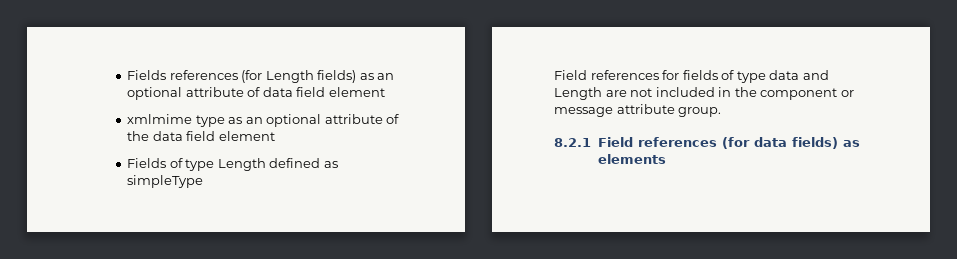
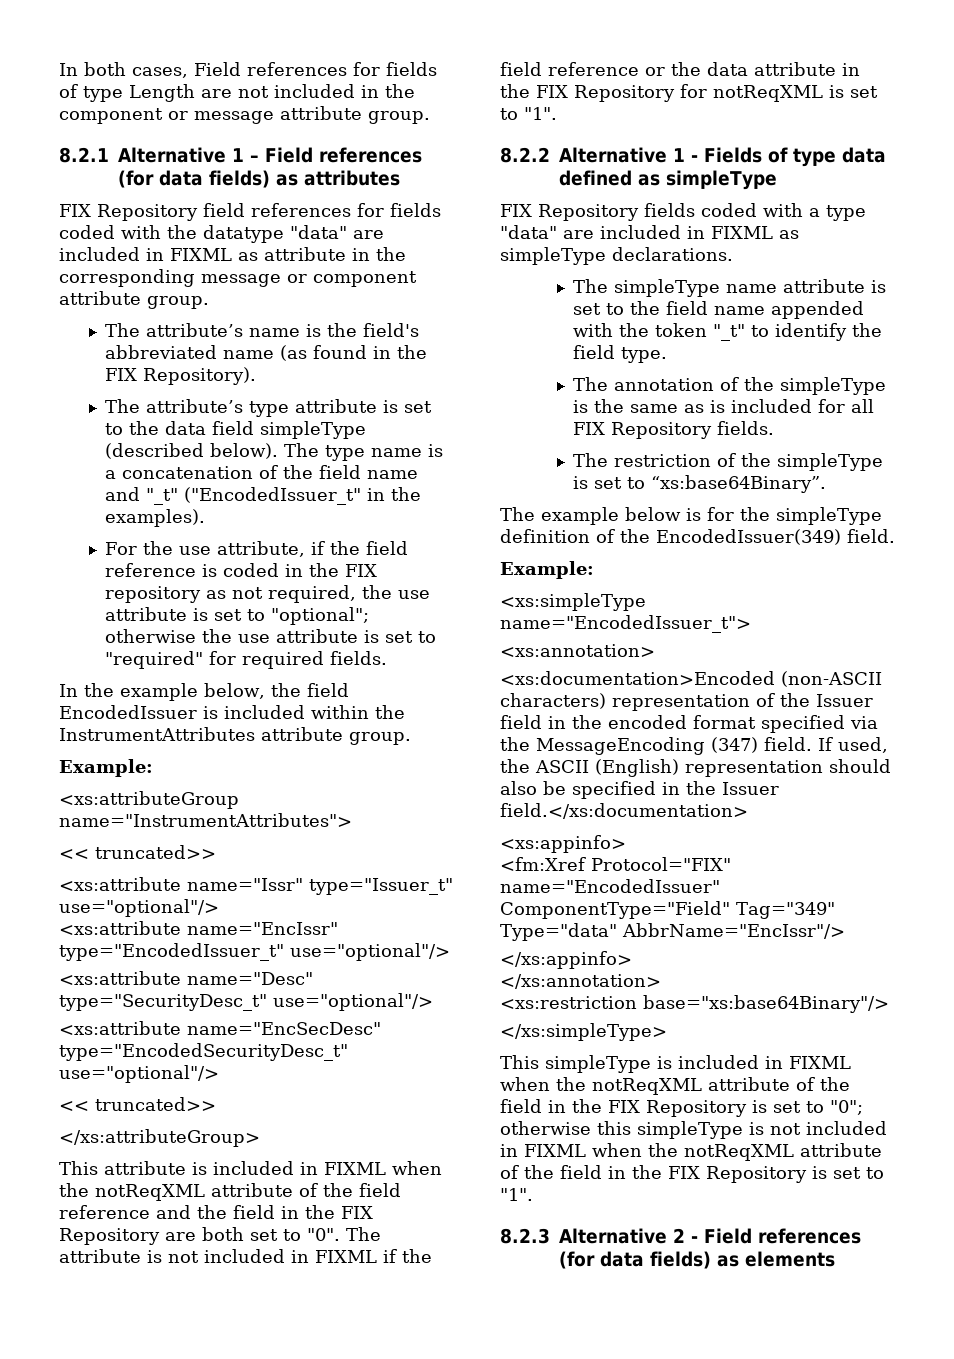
- Fields references (for Length fields) as an optional attribute of data field element
- xmlmime type as an optional attribute of the data field element
- Fields of type Length defined as simpleType
- Field references for fields of type data and Length are not included in the component or message attribute group.
+ In both cases, Field references for fields of type Length are not included in the component or message attribute group.
- 8.2.1 Field references (for data fields) as elements
+ 8.2.1 Alternative 1 – Field references (for data fields) as attributes
+ FIX Repository field references for fields coded with the datatype "data" are included in FIXML as attribute in the corresponding message or component attribute group.
+ The attribute’s name is the field's abbreviated name (as found in the FIX Repository).
+ The attribute’s type attribute is set to the data field simpleType (described below). The type name is a concatenation of the field name and "_t" ("EncodedIssuer_t" in the examples).
+ For the use attribute, if the field reference is coded in the FIX repository as not required, the use attribute is set to "optional"; otherwise the use attribute is set to "required" for required fields.
+ In the example below, the field EncodedIssuer is included within the InstrumentAttributes attribute group.
+ Example:
+ <xs:attributeGroup name="InstrumentAttributes">
+ << truncated>>
+ <xs:attribute name="Issr" type="Issuer_t" use="optional"/>
+ <xs:attribute name="EncIssr" type="EncodedIssuer_t" use="optional"/>
+ <xs:attribute name="Desc" type="SecurityDesc_t" use="optional"/>
+ <xs:attribute name="EncSecDesc" type="EncodedSecurityDesc_t" use="optional"/>
+ << truncated>>
+ </xs:attributeGroup>
+ This attribute is included in FIXML when the notReqXML attribute of the field reference and the field in the FIX Repository are both set to "0". The attribute is not included in FIXML if the field reference or the data attribute in the FIX Repository for notReqXML is set to "1".
+ 8.2.2 Alternative 1 - Fields of type data defined as simpleType
+ FIX Repository fields coded with a type "data" are included in FIXML as simpleType declarations.
+ The simpleType name attribute is set to the field name appended with the token "_t" to identify the field type.
+ The annotation of the simpleType is the same as is included for all FIX Repository fields.
+ The restriction of the simpleType is set to “xs:base64Binary”.
+ The example below is for the simpleType definition of the EncodedIssuer(349) field.
+ Example:
+ <xs:simpleType name="EncodedIssuer_t">
+ <xs:annotation>
+ <xs:documentation>Encoded (non-ASCII characters) representation of the Issuer field in the encoded format specified via the MessageEncoding (347) field. If used, the ASCII (English) representation should also be specified in the Issuer field.</xs:documentation>
+ <xs:appinfo>
+ <fm:Xref Protocol="FIX" name="EncodedIssuer" ComponentType="Field" Tag="349" Type="data" AbbrName="EncIssr"/>
+ </xs:appinfo>
+ </xs:annotation>
+ <xs:restriction base="xs:base64Binary"/>
+ </xs:simpleType>
+ This simpleType is included in FIXML when the notReqXML attribute of the field in the FIX Repository is set to "0"; otherwise this simpleType is not included in FIXML when the notReqXML attribute of the field in the FIX Repository is set to "1".
+ 8.2.3 Alternative 2 - Field references (for data fields) as elements

